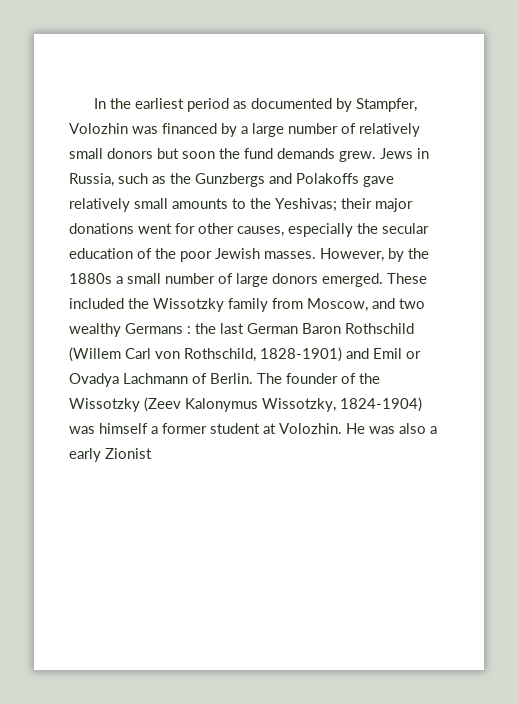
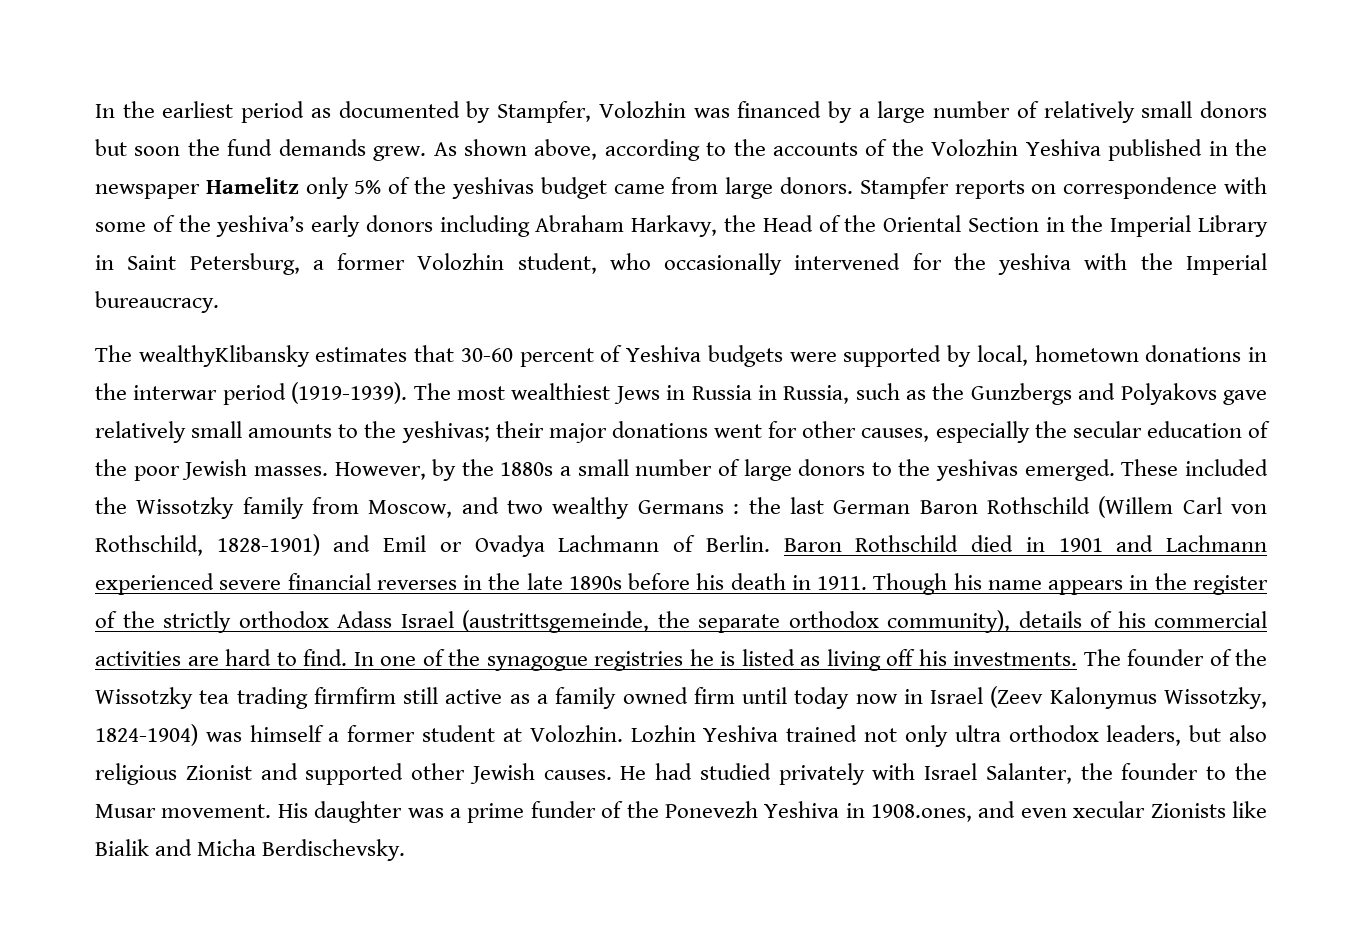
- Jews in Russia, such as the Gunzbergs and Polakoffs gave relatively small amounts to the Yeshivas; their major donations went for other causes, especially the secular education of the poor Jewish masses.
+ As shown above, according to the accounts of the Volozhin Yeshiva published in the newspaper Hamelitz only 5% of the yeshivas budget came from large donors. Stampfer reports on correspondence with some of the yeshiva’s early donors including Abraham Harkavy, the Head of the Oriental Section in the Imperial Library in Saint Petersburg, a former Volozhin student, who occasionally intervened for the yeshiva with the Imperial bureaucracy.
+ The wealthyKlibansky estimates that 30-60 percent of Yeshiva budgets were supported by local, hometown donations in the interwar period (1919-1939). The most wealthiest Jews in Russia in Russia, such as the Gunzbergs and Polyakovs gave relatively small amounts to the yeshivas; their major donations went for other causes, especially the secular education of the poor Jewish masses.
- However, by the 1880s a small number of large donors emerged.
+ However, by the 1880s a small number of large donors to the yeshivas emerged.
+ Baron Rothschild died in 1901 and Lachmann experienced severe financial reverses in the late 1890s before his death in 1911. Though his name appears in the register of the strictly orthodox Adass Israel (austrittsgemeinde, the separate orthodox community), details of his commercial activities are hard to find. In one of the synagogue registries he is listed as living off his investments.
- The founder of the Wissotzky (Zeev Kalonymus Wissotzky, 1824-1904) was himself a former student at Volozhin.
+ The founder of the Wissotzky tea trading firmfirm still active as a family owned firm until today now in Israel (Zeev Kalonymus Wissotzky, 1824-1904) was himself a former student at Volozhin.
- He was also a early Zionist
+ Lozhin Yeshiva trained not only ultra orthodox leaders, but also religious Zionist and supported other Jewish causes. He had studied privately with Israel Salanter, the founder to the Musar movement. His daughter was a prime funder of the Ponevezh Yeshiva in 1908.ones, and even xecular Zionists like Bialik and Micha Berdischevsky.

